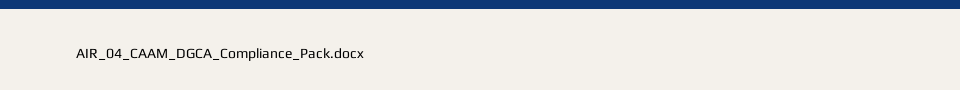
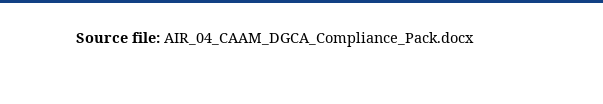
- AIR_04_CAAM_DGCA_Compliance_Pack.docx
+ Source file: AIR_04_CAAM_DGCA_Compliance_Pack.docx

